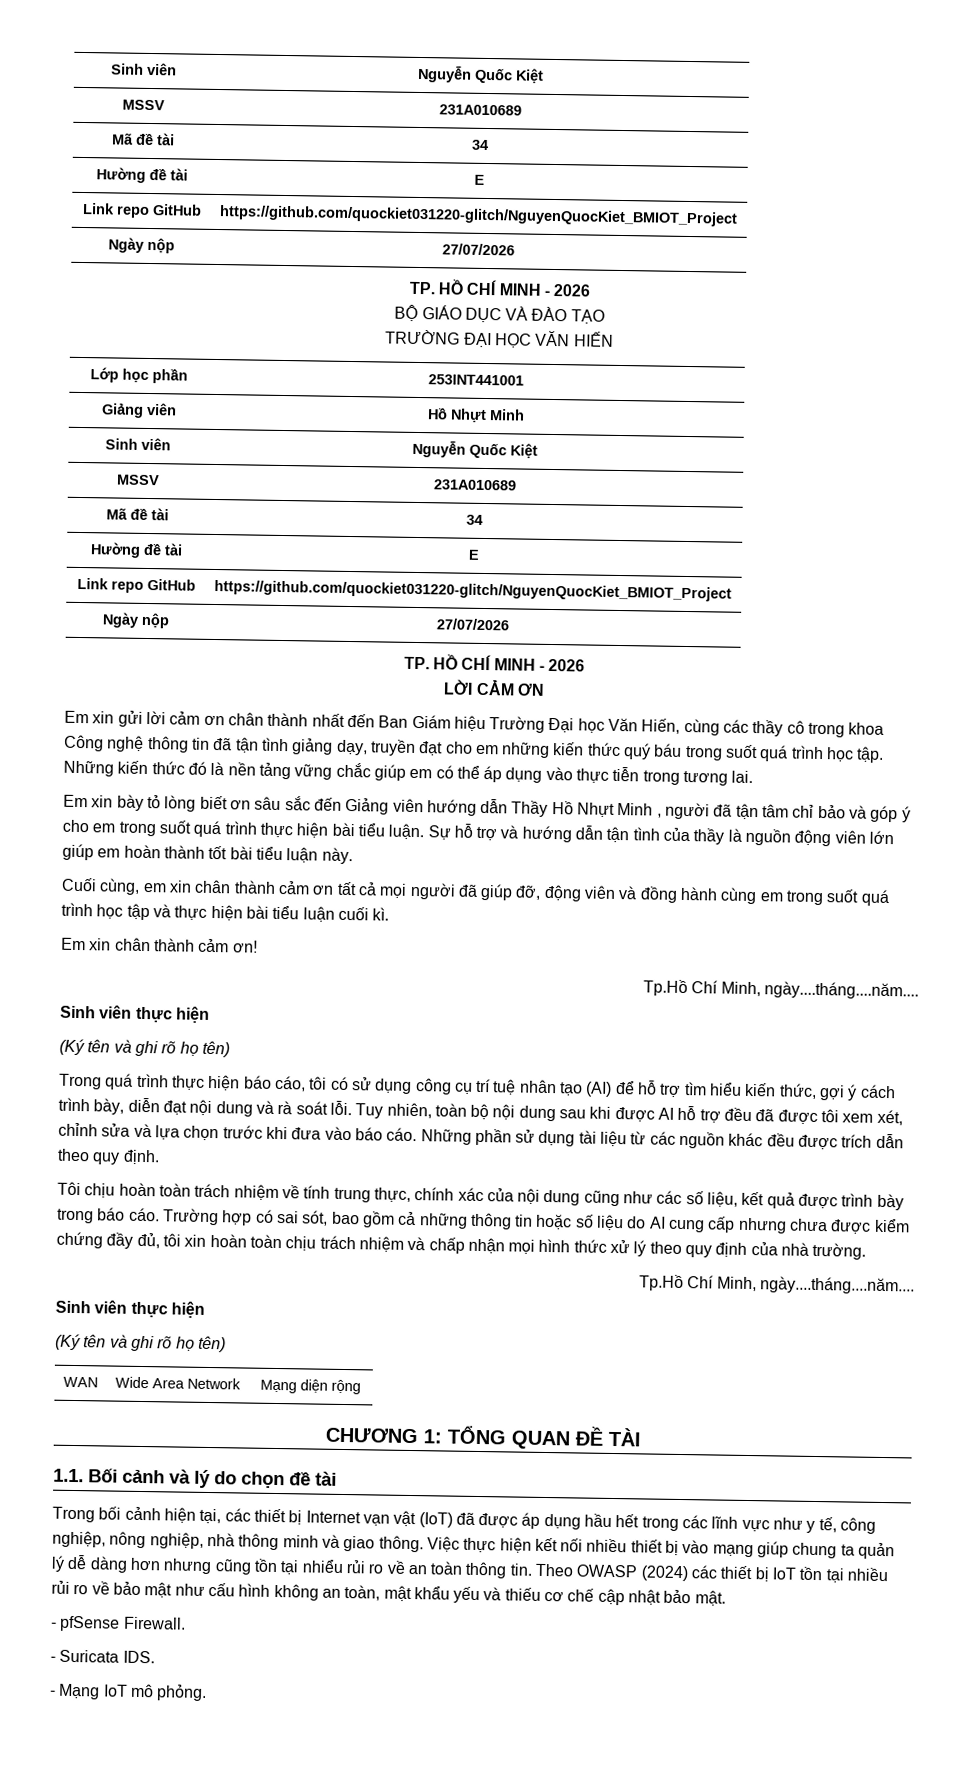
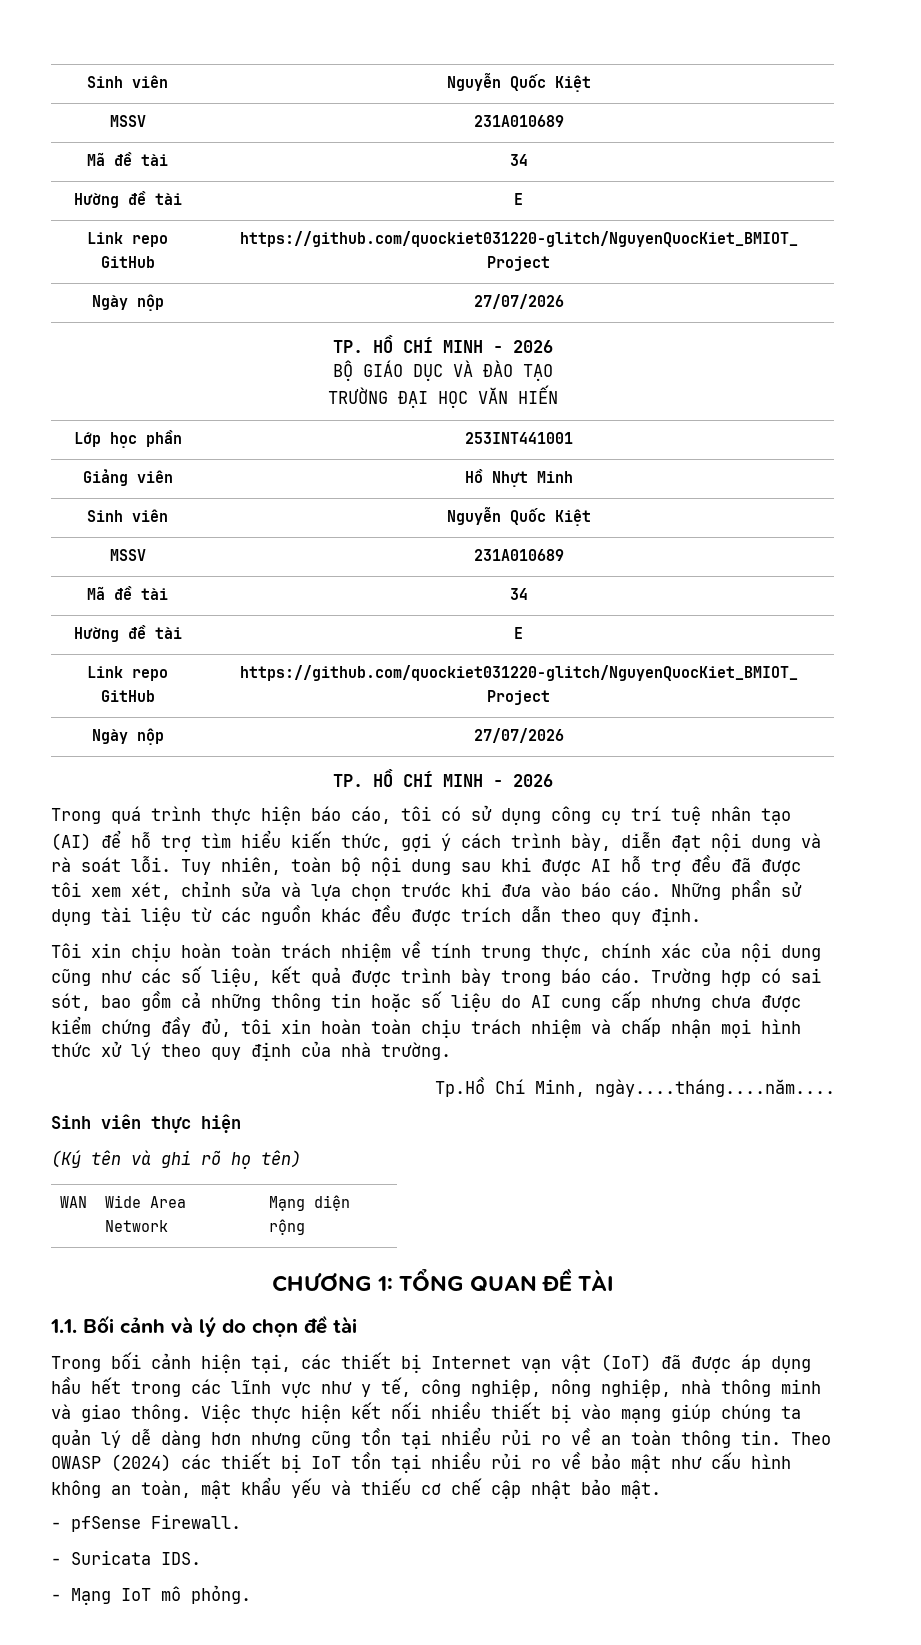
- LỜI CẢM ƠN
- Em xin gửi lời cảm ơn chân thành nhất đến Ban Giám hiệu Trường Đại học Văn Hiến, cùng các thầy cô trong khoa Công nghệ thông tin đã tận tình giảng dạy, truyền đạt cho em những kiến thức quý báu trong suốt quá trình học tập. Những kiến thức đó là nền tảng vững chắc giúp em có thể áp dụng vào thực tiễn trong tương lai.
- Em xin bày tỏ lòng biết ơn sâu sắc đến Giảng viên hướng dẫn Thầy Hồ Nhựt Minh , người đã tận tâm chỉ bảo và góp ý cho em trong suốt quá trình thực hiện bài tiểu luận. Sự hỗ trợ và hướng dẫn tận tình của thầy là nguồn động viên lớn giúp em hoàn thành tốt bài tiểu luận này.
- Cuối cùng, em xin chân thành cảm ơn tất cả mọi người đã giúp đỡ, động viên và đồng hành cùng em trong suốt quá trình học tập và thực hiện bài tiểu luận cuối kì.
- Em xin chân thành cảm ơn!
- Tp.Hồ Chí Minh, ngày....tháng....năm....
- Sinh viên thực hiện
- (Ký tên và ghi rõ họ tên)
- Tôi chịu hoàn toàn trách nhiệm về tính trung thực, chính xác của nội dung cũng như các số liệu, kết quả được trình bày trong báo cáo.
+ Tôi xin chịu hoàn toàn trách nhiệm về tính trung thực, chính xác của nội dung cũng như các số liệu, kết quả được trình bày trong báo cáo.
- Việc thực hiện kết nối nhiều thiết bị vào mạng giúp chung ta quản lý dễ dàng hơn nhưng cũng tồn tại nhiểu rủi ro về an toàn thông tin.
+ Việc thực hiện kết nối nhiều thiết bị vào mạng giúp chúng ta quản lý dễ dàng hơn nhưng cũng tồn tại nhiểu rủi ro về an toàn thông tin.

